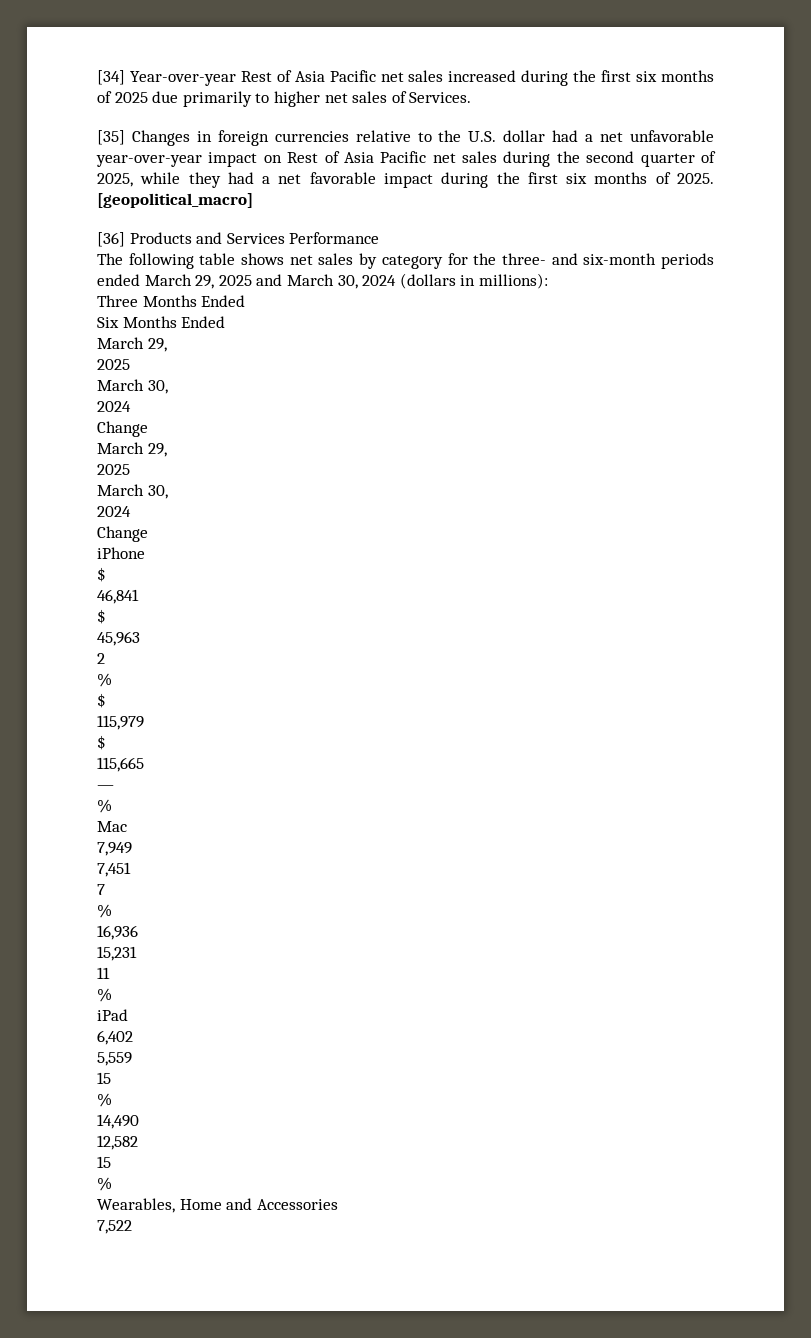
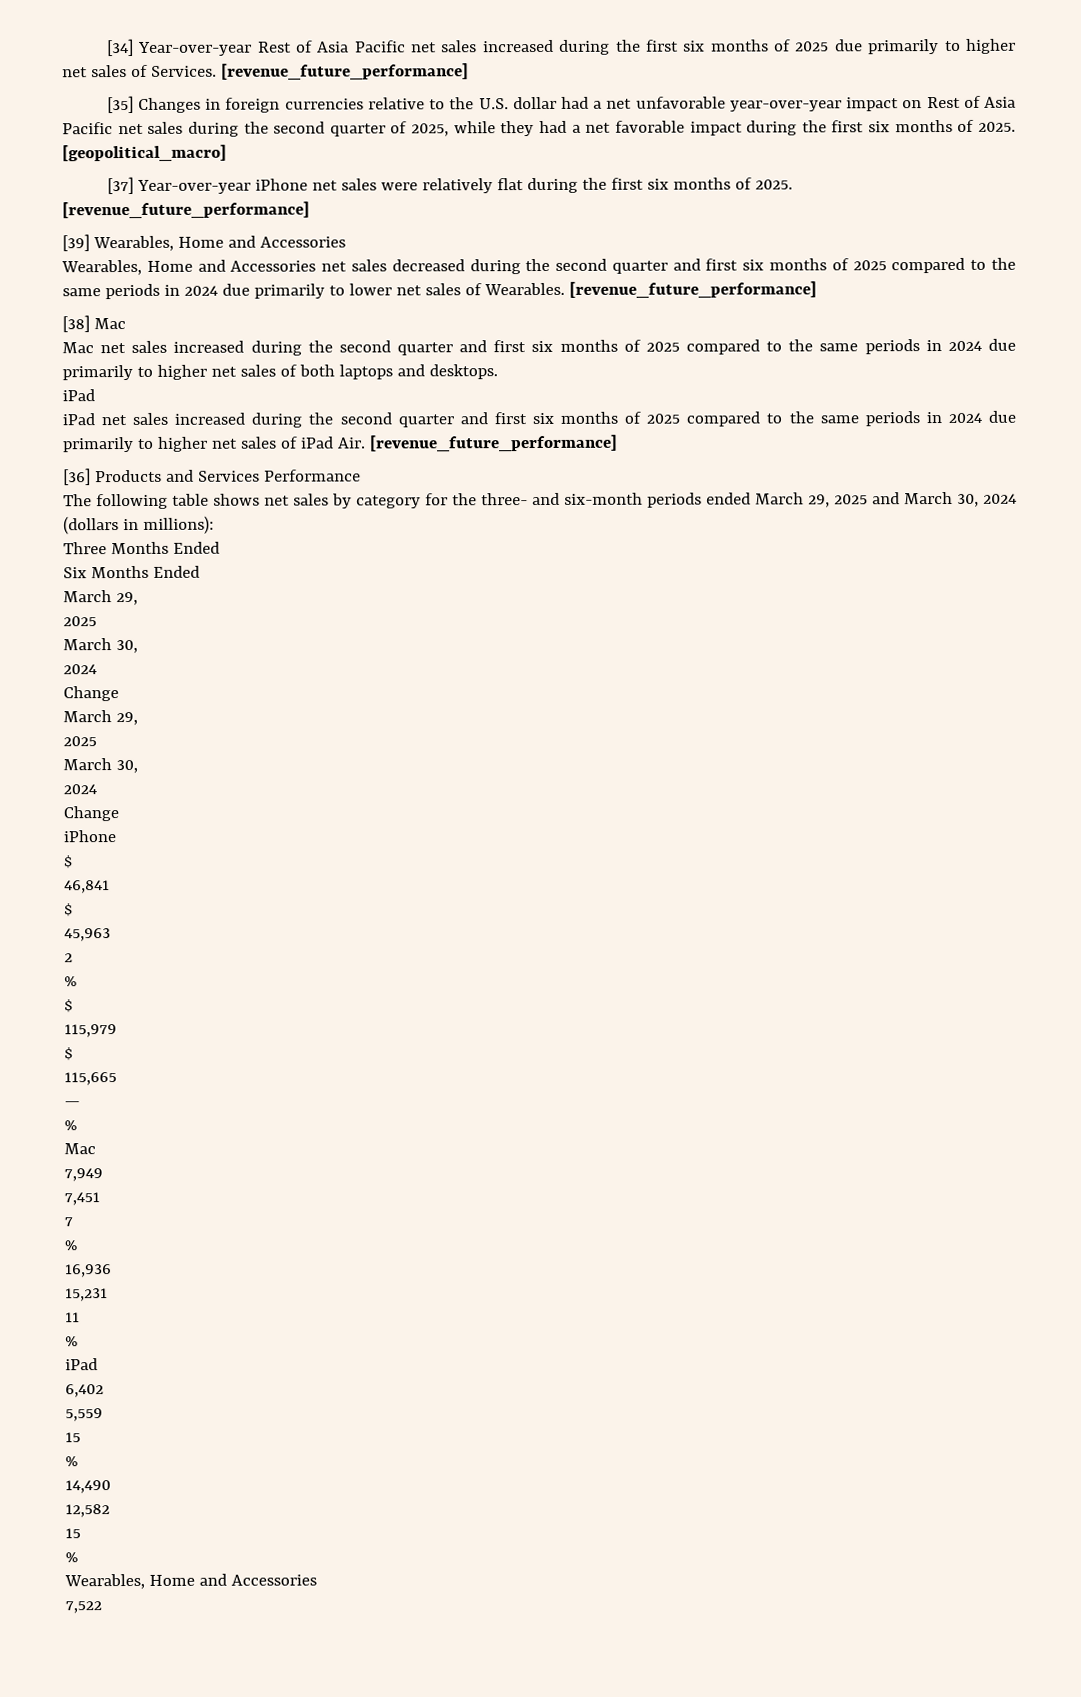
- [34] Year-over-year Rest of Asia Pacific net sales increased during the first six months of 2025 due primarily to higher net sales of Services.
+ [34] Year-over-year Rest of Asia Pacific net sales increased during the first six months of 2025 due primarily to higher net sales of Services. [revenue_future_performance]
+ [37] Year-over-year iPhone net sales were relatively flat during the first six months of 2025. [revenue_future_performance]
+ [39] Wearables, Home and Accessories
+ Wearables, Home and Accessories net sales decreased during the second quarter and first six months of 2025 compared to the same periods in 2024 due primarily to lower net sales of Wearables. [revenue_future_performance]
+ [38] Mac
+ Mac net sales increased during the second quarter and first six months of 2025 compared to the same periods in 2024 due primarily to higher net sales of both laptops and desktops.
+ iPad
+ iPad net sales increased during the second quarter and first six months of 2025 compared to the same periods in 2024 due primarily to higher net sales of iPad Air. [revenue_future_performance]

